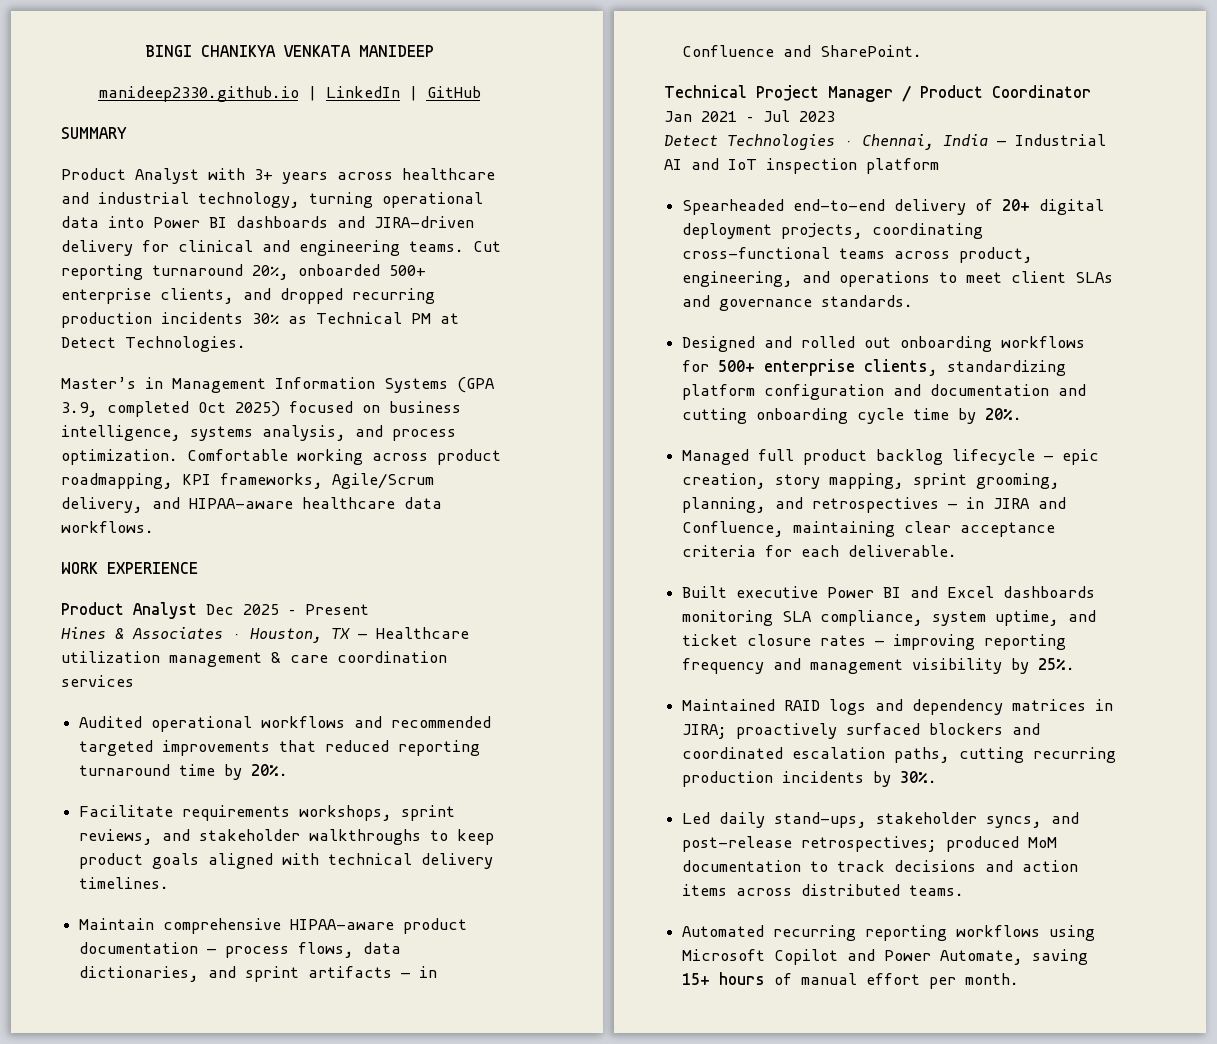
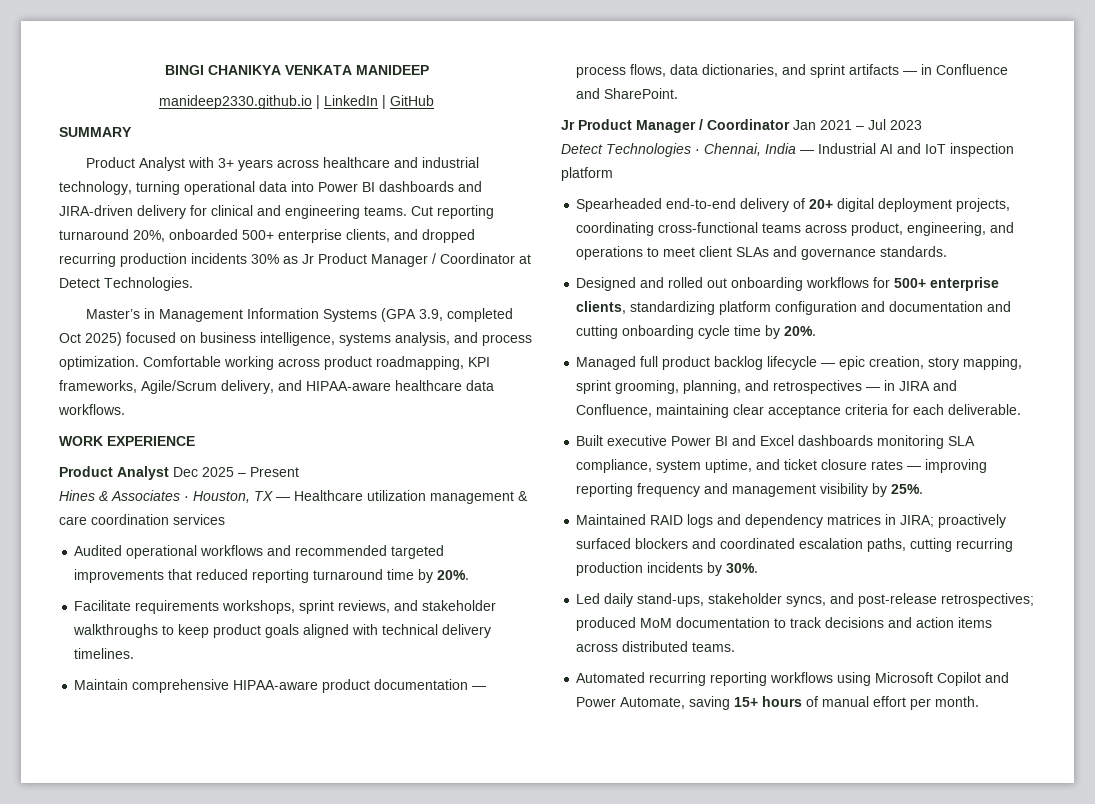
- Cut reporting turnaround 20%, onboarded 500+ enterprise clients, and dropped recurring production incidents 30% as Technical PM at Detect Technologies.
+ Cut reporting turnaround 20%, onboarded 500+ enterprise clients, and dropped recurring production incidents 30% as Jr Product Manager / Coordinator at Detect Technologies.
- Technical Project Manager / Product Coordinator Jan 2021 – Jul 2023
+ Jr Product Manager / Coordinator Jan 2021 – Jul 2023

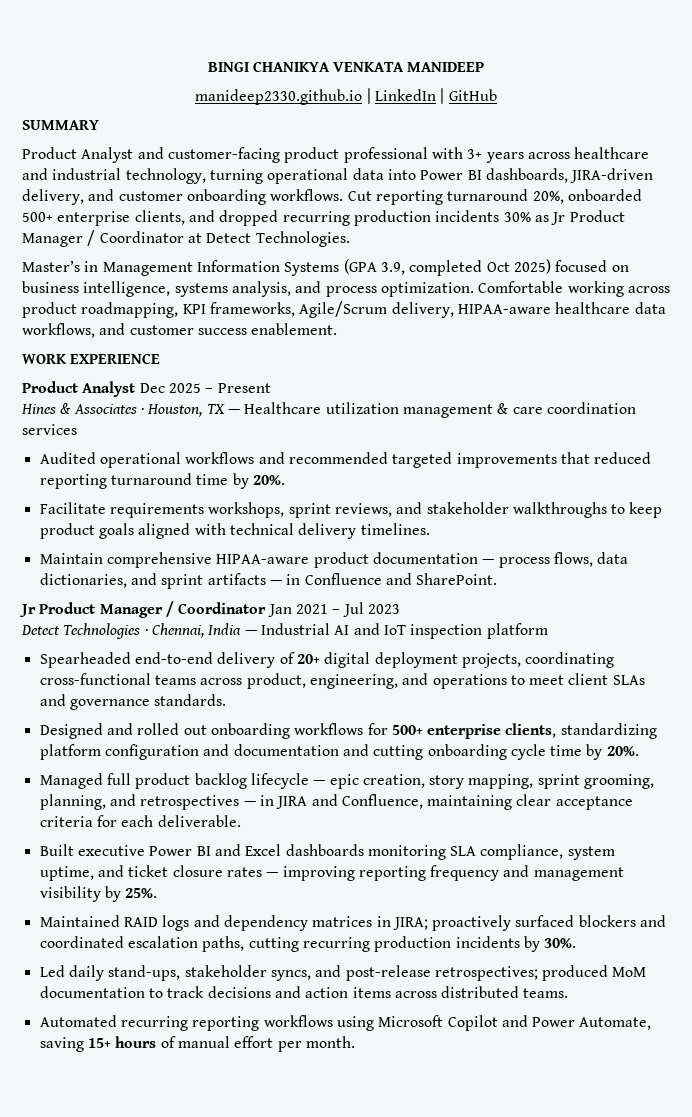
- Product Analyst with 3+ years across healthcare and industrial technology, turning operational data into Power BI dashboards and JIRA-driven delivery for clinical and engineering teams.
+ Product Analyst and customer-facing product professional with 3+ years across healthcare and industrial technology, turning operational data into Power BI dashboards, JIRA-driven delivery, and customer onboarding workflows.
- Comfortable working across product roadmapping, KPI frameworks, Agile/Scrum delivery, and HIPAA-aware healthcare data workflows.
+ Comfortable working across product roadmapping, KPI frameworks, Agile/Scrum delivery, HIPAA-aware healthcare data workflows, and customer success enablement.

